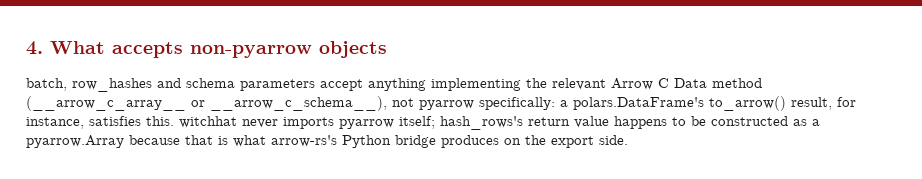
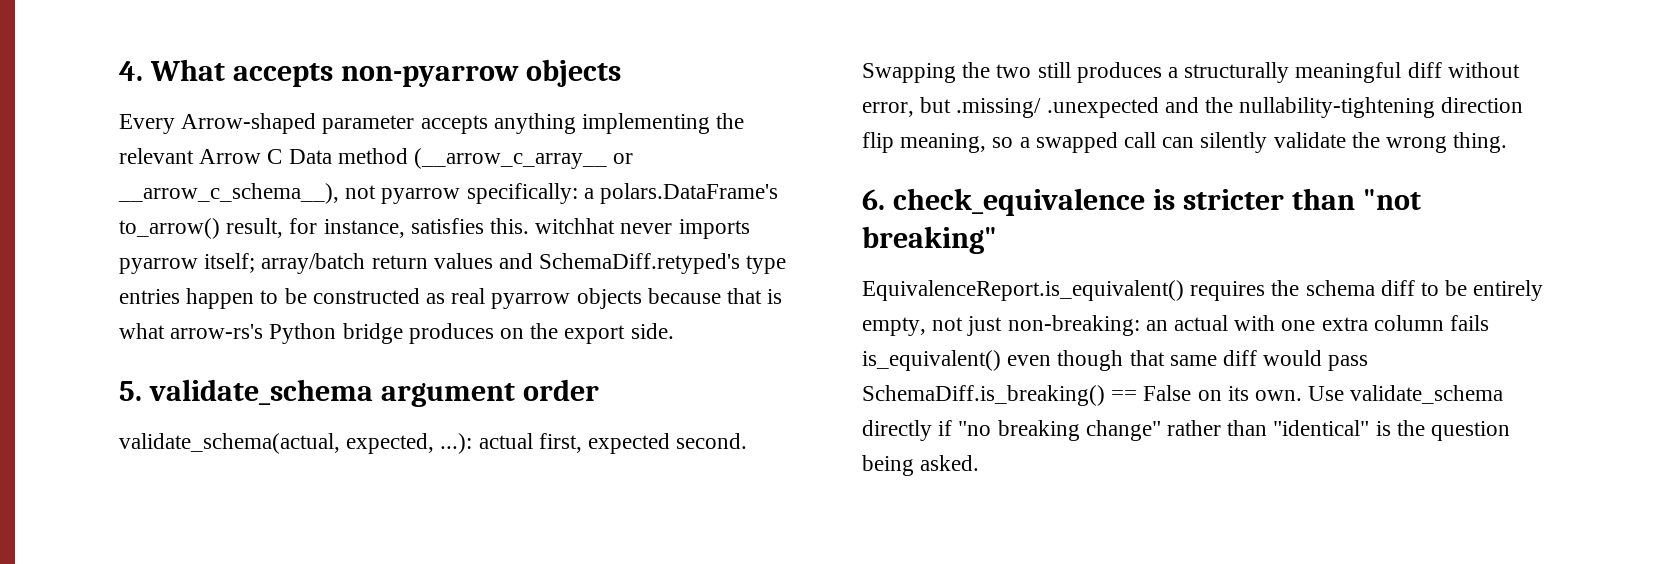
- batch, row_hashes and schema parameters accept anything implementing the relevant Arrow C Data method (__arrow_c_array__ or __arrow_c_schema__), not pyarrow specifically: a polars.DataFrame's to_arrow() result, for instance, satisfies this. witchhat never imports pyarrow itself; hash_rows's return value happens to be constructed as a pyarrow.Array because that is what arrow-rs's Python bridge produces on the export side.
+ Every Arrow-shaped parameter accepts anything implementing the relevant Arrow C Data method (__arrow_c_array__ or __arrow_c_schema__), not pyarrow specifically: a polars.DataFrame's to_arrow() result, for instance, satisfies this. witchhat never imports pyarrow itself; array/batch return values and SchemaDiff.retyped's type entries happen to be constructed as real pyarrow objects because that is what arrow-rs's Python bridge produces on the export side.
+ 5. validate_schema argument order
+ validate_schema(actual, expected, ...): actual first, expected second. Swapping the two still produces a structurally meaningful diff without error, but .missing/ .unexpected and the nullability-tightening direction flip meaning, so a swapped call can silently validate the wrong thing.
+ 6. check_equivalence is stricter than "not breaking"
+ EquivalenceReport.is_equivalent() requires the schema diff to be entirely empty, not just non-breaking: an actual with one extra column fails is_equivalent() even though that same diff would pass SchemaDiff.is_breaking() == False on its own. Use validate_schema directly if "no breaking change" rather than "identical" is the question being asked.

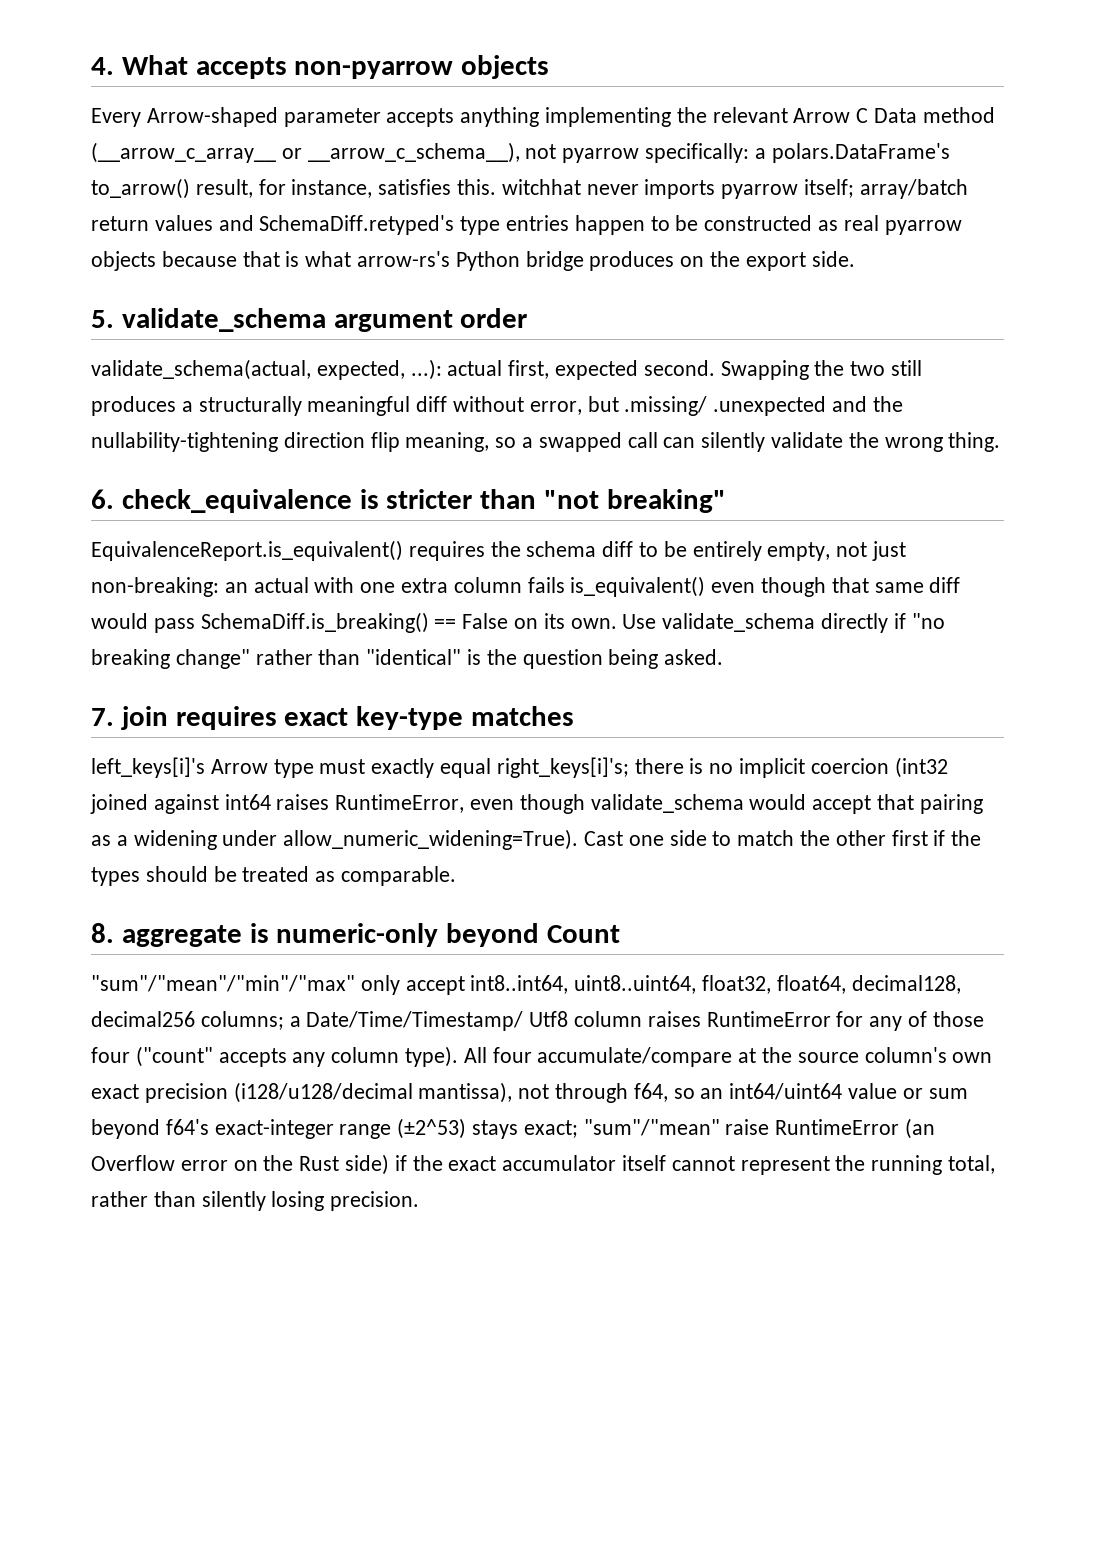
+ 7. join requires exact key-type matches
+ left_keys[i]'s Arrow type must exactly equal right_keys[i]'s; there is no implicit coercion (int32 joined against int64 raises RuntimeError, even though validate_schema would accept that pairing as a widening under allow_numeric_widening=True). Cast one side to match the other first if the types should be treated as comparable.
+ 8. aggregate is numeric-only beyond Count
+ "sum"/"mean"/"min"/"max" only accept int8..int64, uint8..uint64, float32, float64, decimal128, decimal256 columns; a Date/Time/Timestamp/ Utf8 column raises RuntimeError for any of those four ("count" accepts any column type). All four accumulate/compare at the source column's own exact precision (i128/u128/decimal mantissa), not through f64, so an int64/uint64 value or sum beyond f64's exact-integer range (±2^53) stays exact; "sum"/"mean" raise RuntimeError (an Overflow error on the Rust side) if the exact accumulator itself cannot represent the running total, rather than silently losing precision.

